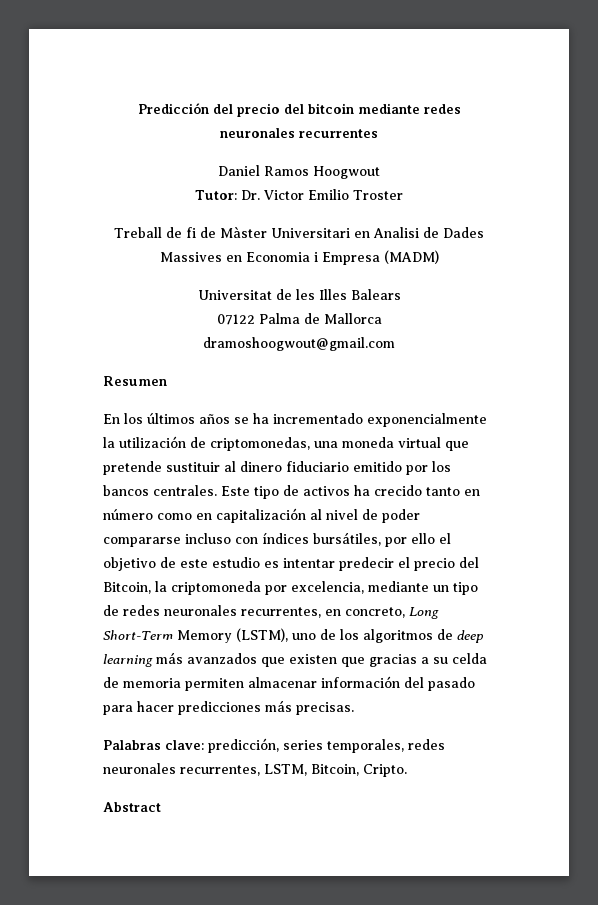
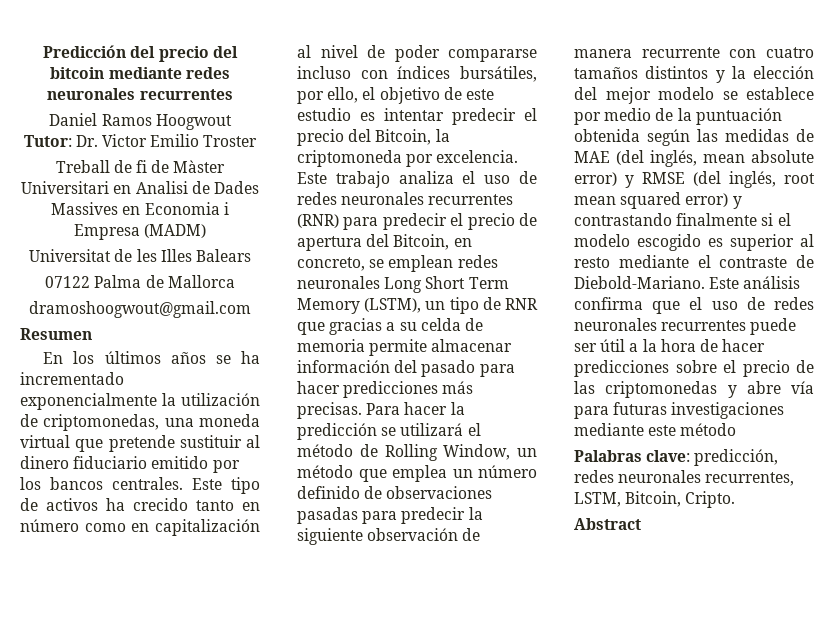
- Este tipo de activos ha crecido tanto en número como en capitalización al nivel de poder compararse incluso con índices bursátiles, por ello el objetivo de este estudio es intentar predecir el precio del Bitcoin, la criptomoneda por excelencia, mediante un tipo de redes neuronales recurrentes, en concreto, Long Short-Term Memory (LSTM), uno de los algoritmos de deep learning más avanzados que existen que gracias a su celda de memoria permiten almacenar información del pasado para hacer predicciones más precisas.
+ Este tipo de activos ha crecido tanto en número como en capitalización al nivel de poder compararse incluso con índices bursátiles, por ello, el objetivo de este estudio es intentar predecir el precio del Bitcoin, la criptomoneda por excelencia. Este trabajo analiza el uso de redes neuronales recurrentes (RNR) para predecir el precio de apertura del Bitcoin, en concreto, se emplean redes neuronales Long Short Term Memory (LSTM), un tipo de RNR que gracias a su celda de memoria permite almacenar información del pasado para hacer predicciones más precisas. Para hacer la predicción se utilizará el método de Rolling Window, un método que emplea un número definido de observaciones pasadas para predecir la siguiente observación de manera recurrente con cuatro tamaños distintos y la elección del mejor modelo se establece por medio de la puntuación obtenida según las medidas de MAE (del inglés, mean absolute error) y RMSE (del inglés, root mean squared error) y contrastando finalmente si el modelo escogido es superior al resto mediante el contraste de Diebold-Mariano. Este análisis confirma que el uso de redes neuronales recurrentes puede ser útil a la hora de hacer predicciones sobre el precio de las criptomonedas y abre vía para futuras investigaciones mediante este método
- Palabras clave: predicción, series temporales, redes neuronales recurrentes, LSTM, Bitcoin, Cripto.
+ Palabras clave: predicción, redes neuronales recurrentes, LSTM, Bitcoin, Cripto.

